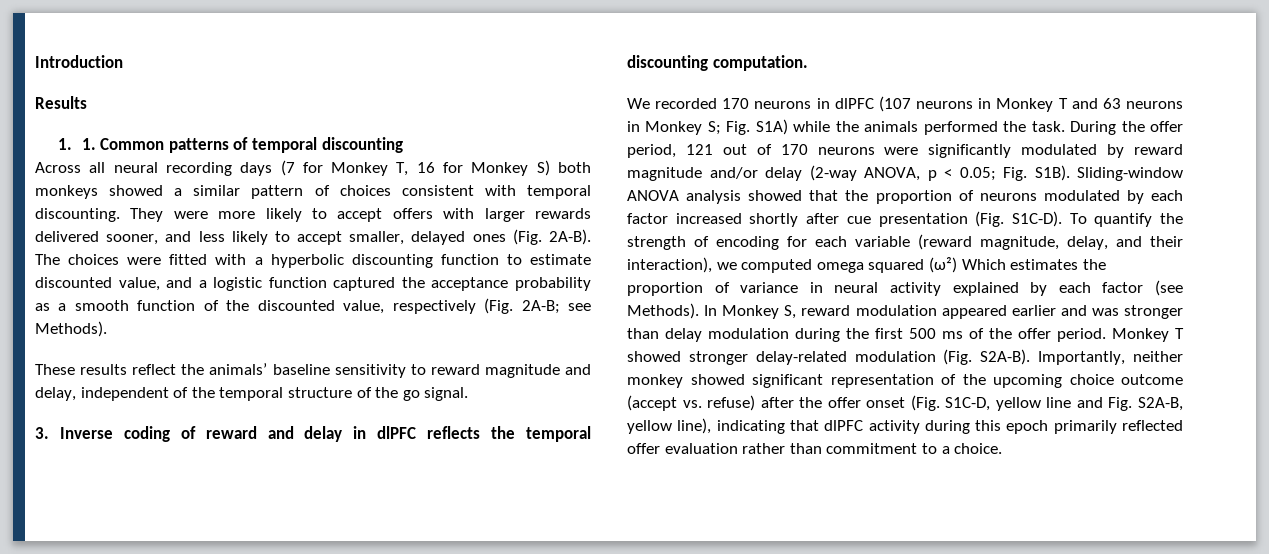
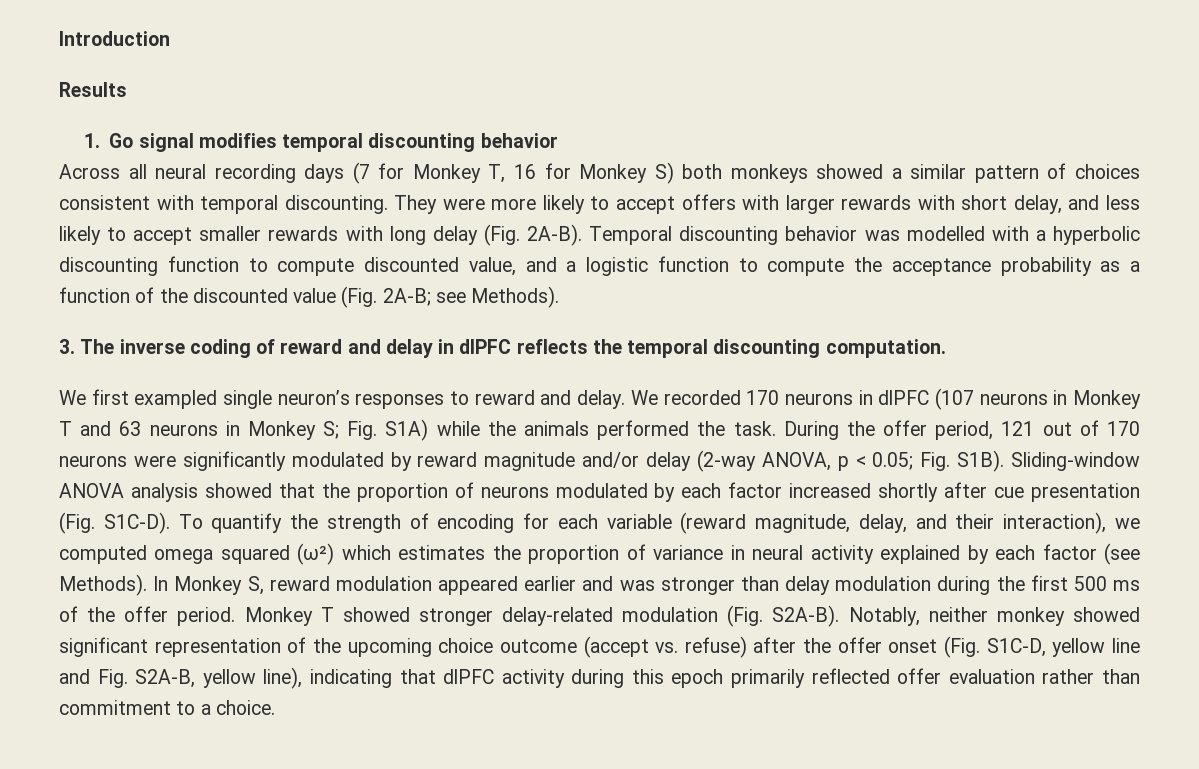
- 1. 1. Common patterns of temporal discounting
+ 1. Go signal modifies temporal discounting behavior
- They were more likely to accept offers with larger rewards delivered sooner, and less likely to accept smaller, delayed ones (Fig. 2A-B). The choices were fitted with a hyperbolic discounting function to estimate discounted value, and a logistic function captured the acceptance probability as a smooth function of the discounted value, respectively (Fig. 2A-B; see Methods).
+ They were more likely to accept offers with larger rewards with short delay, and less likely to accept smaller rewards with long delay (Fig. 2A-B). Temporal discounting behavior was modelled with a hyperbolic discounting function to compute discounted value, and a logistic function to compute the acceptance probability as a function of the discounted value (Fig. 2A-B; see Methods).
- These results reflect the animals’ baseline sensitivity to reward magnitude and delay, independent of the temporal structure of the go signal.
- 3. Inverse coding of reward and delay in dlPFC reflects the temporal discounting computation.
+ 3. The inverse coding of reward and delay in dlPFC reflects the temporal discounting computation.
- We recorded 170 neurons in dlPFC (107 neurons in Monkey T and 63 neurons in Monkey S; Fig. S1A) while the animals performed the task.
+ We first exampled single neuron’s responses to reward and delay. We recorded 170 neurons in dlPFC (107 neurons in Monkey T and 63 neurons in Monkey S; Fig. S1A) while the animals performed the task.
- To quantify the strength of encoding for each variable (reward magnitude, delay, and their interaction), we computed omega squared (ω²) Which estimates the proportion of variance in neural activity explained by each factor (see Methods).
+ To quantify the strength of encoding for each variable (reward magnitude, delay, and their interaction), we computed omega squared (ω²) which estimates the proportion of variance in neural activity explained by each factor (see Methods).
- Importantly, neither monkey showed significant representation of the upcoming choice outcome (accept vs. refuse) after the offer onset (Fig. S1C-D, yellow line and Fig. S2A-B, yellow line), indicating that dlPFC activity during this epoch primarily reflected offer evaluation rather than commitment to a choice.
+ Notably, neither monkey showed significant representation of the upcoming choice outcome (accept vs. refuse) after the offer onset (Fig. S1C-D, yellow line and Fig. S2A-B, yellow line), indicating that dlPFC activity during this epoch primarily reflected offer evaluation rather than commitment to a choice.

